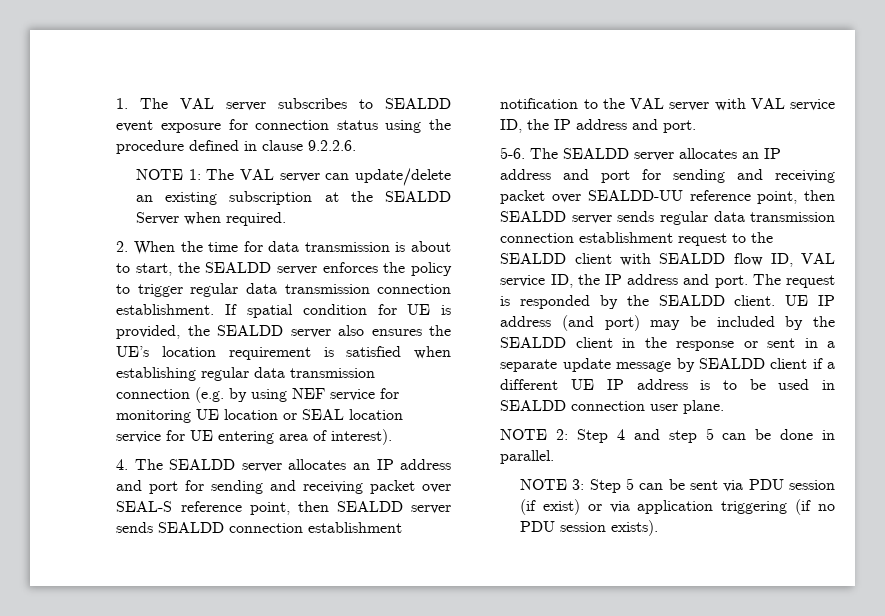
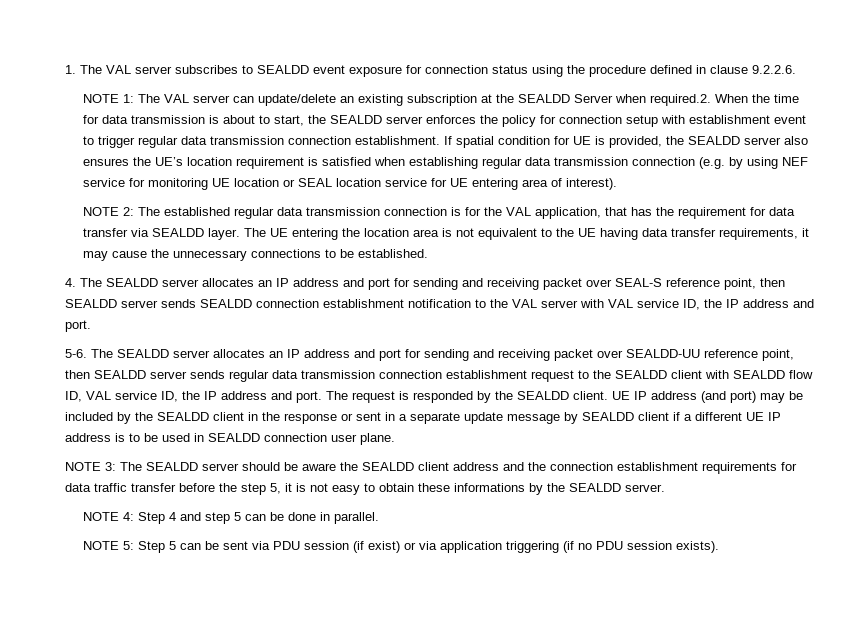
- NOTE 1: The VAL server can update/delete an existing subscription at the SEALDD Server when required.
- 2. When the time for data transmission is about to start, the SEALDD server enforces the policy to trigger regular data transmission connection establishment.
+ NOTE 1: The VAL server can update/delete an existing subscription at the SEALDD Server when required.2. When the time for data transmission is about to start, the SEALDD server enforces the policy for connection setup with establishment event to trigger regular data transmission connection establishment.
+ NOTE 2: The established regular data transmission connection is for the VAL application, that has the requirement for data transfer via SEALDD layer. The UE entering the location area is not equivalent to the UE having data transfer requirements, it may cause the unnecessary connections to be established.
- NOTE 2: Step 4 and step 5 can be done in parallel.
+ NOTE 3: The SEALDD server should be aware the SEALDD client address and the connection establishment requirements for data traffic transfer before the step 5, it is not easy to obtain these informations by the SEALDD server.
+ NOTE 4: Step 4 and step 5 can be done in parallel.
- NOTE 3: Step 5 can be sent via PDU session (if exist) or via application triggering (if no PDU session exists).
+ NOTE 5: Step 5 can be sent via PDU session (if exist) or via application triggering (if no PDU session exists).

